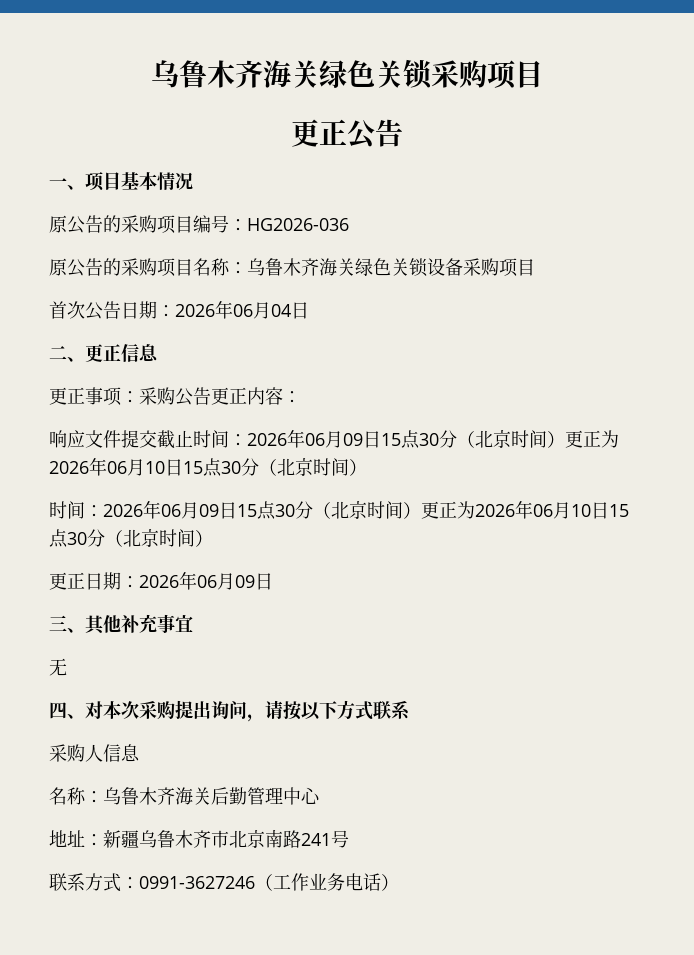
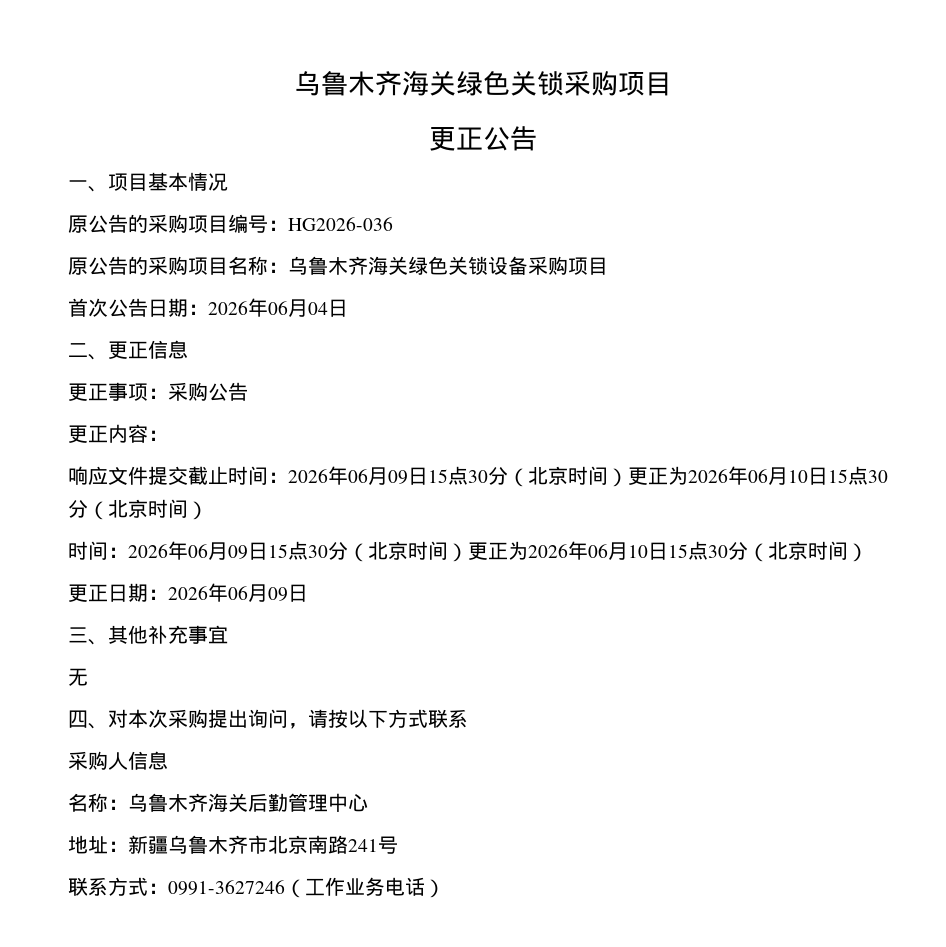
- 更正事项：采购公告更正内容：
+ 更正事项：采购公告
+ 更正内容：

